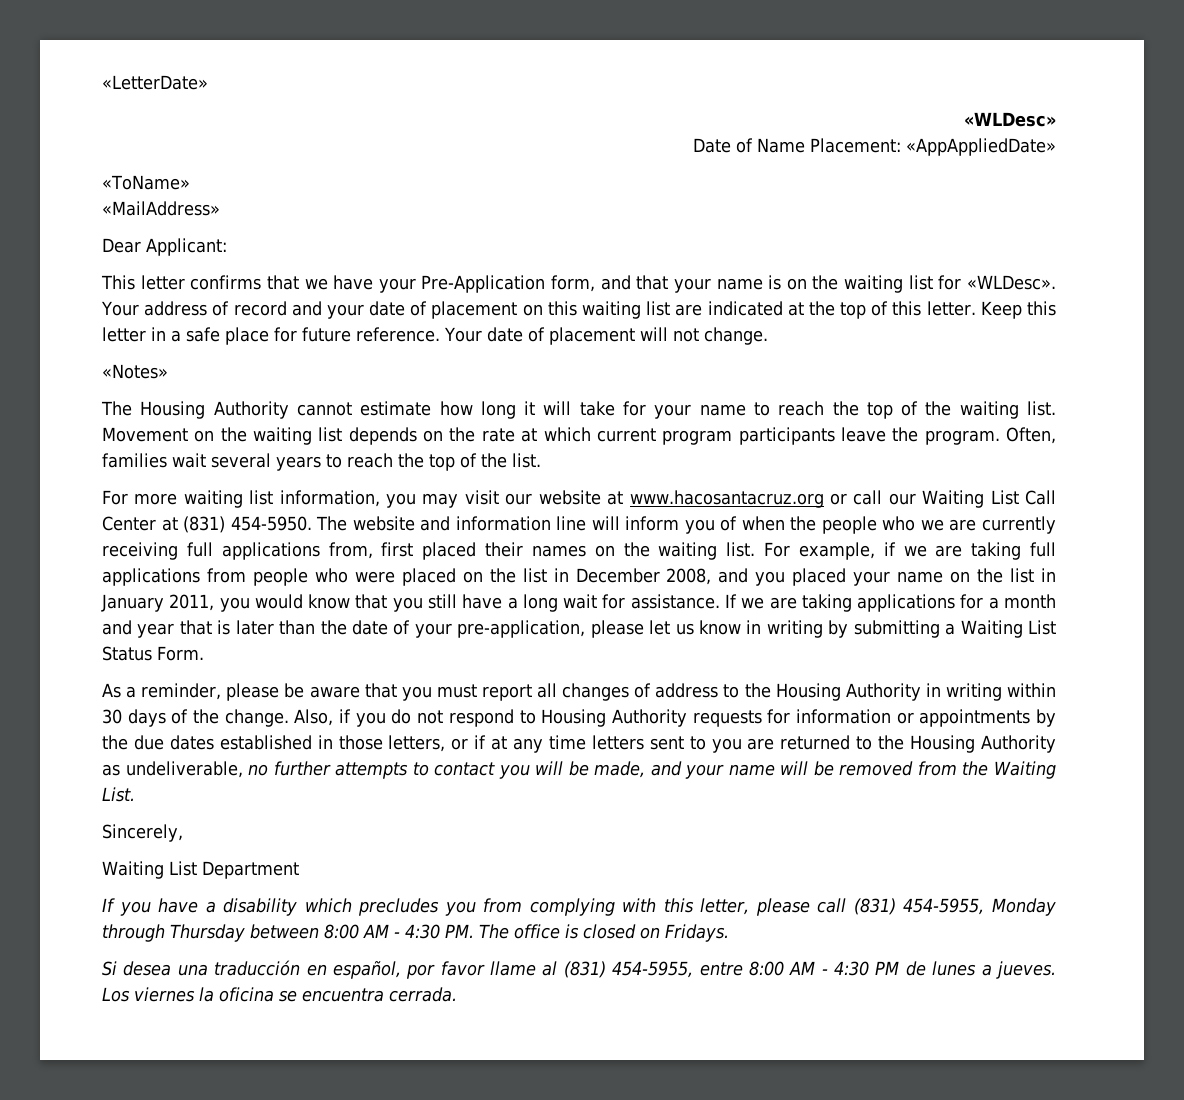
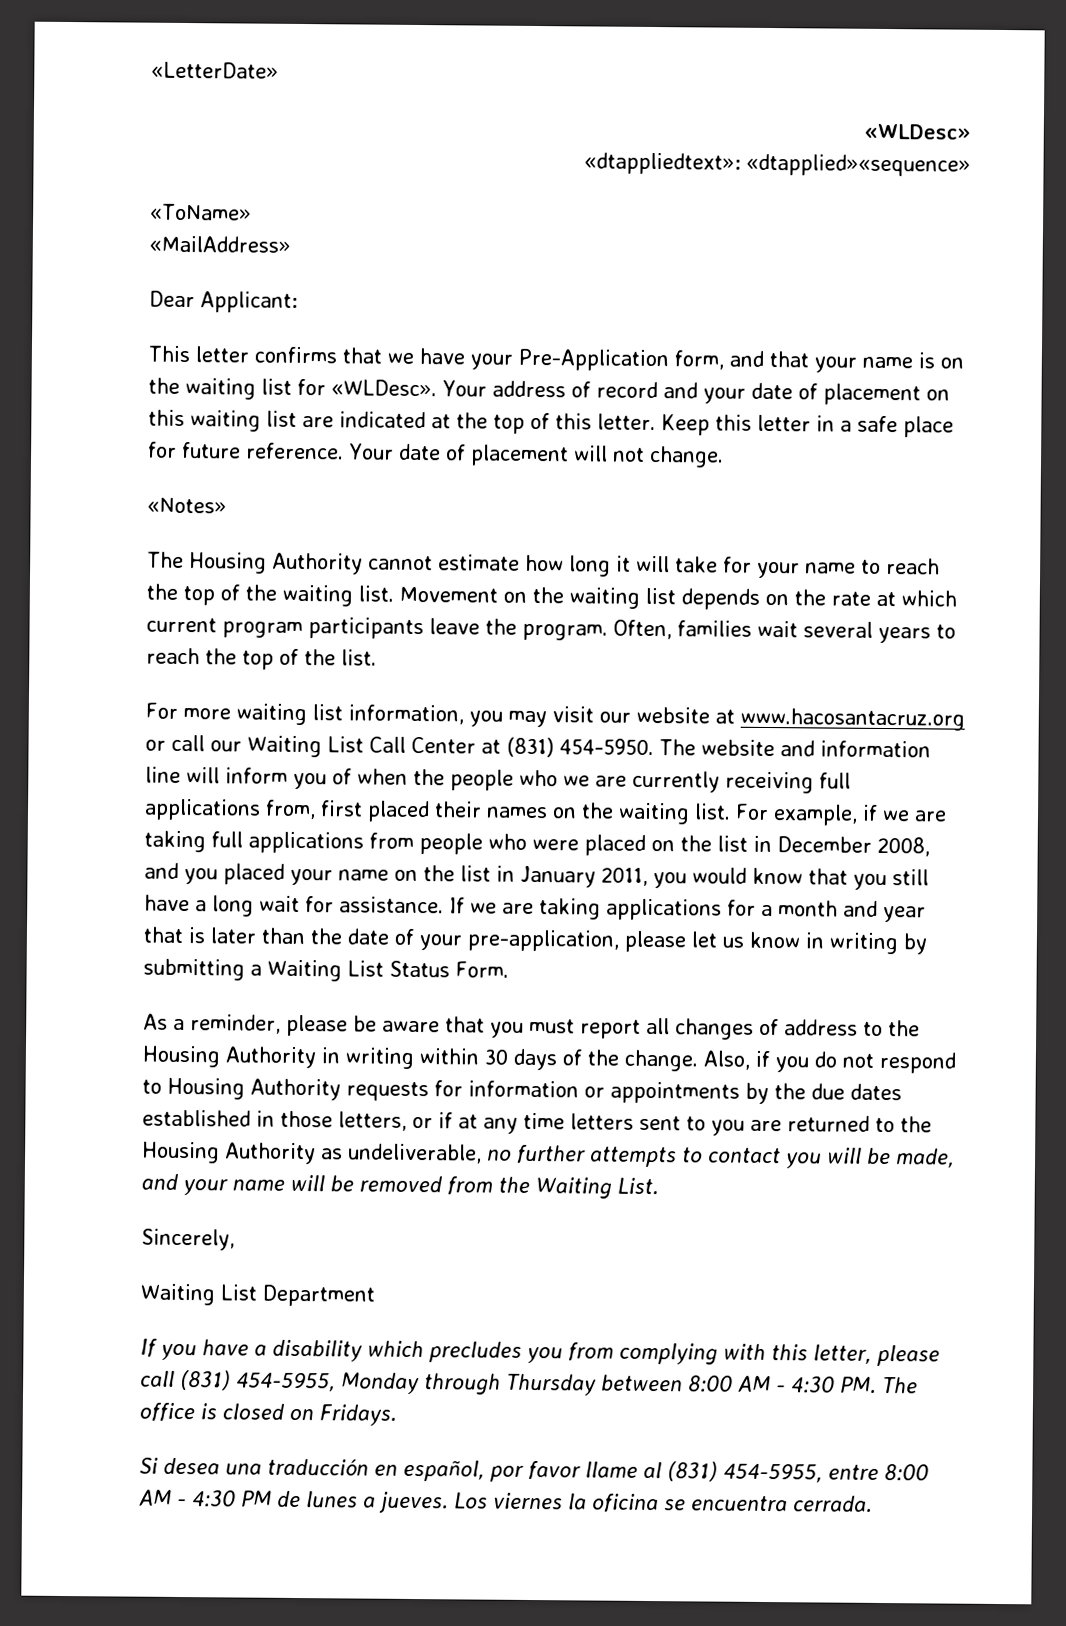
- Date of Name Placement: «AppAppliedDate»
+ «dtappliedtext»: «dtapplied»«sequence»

